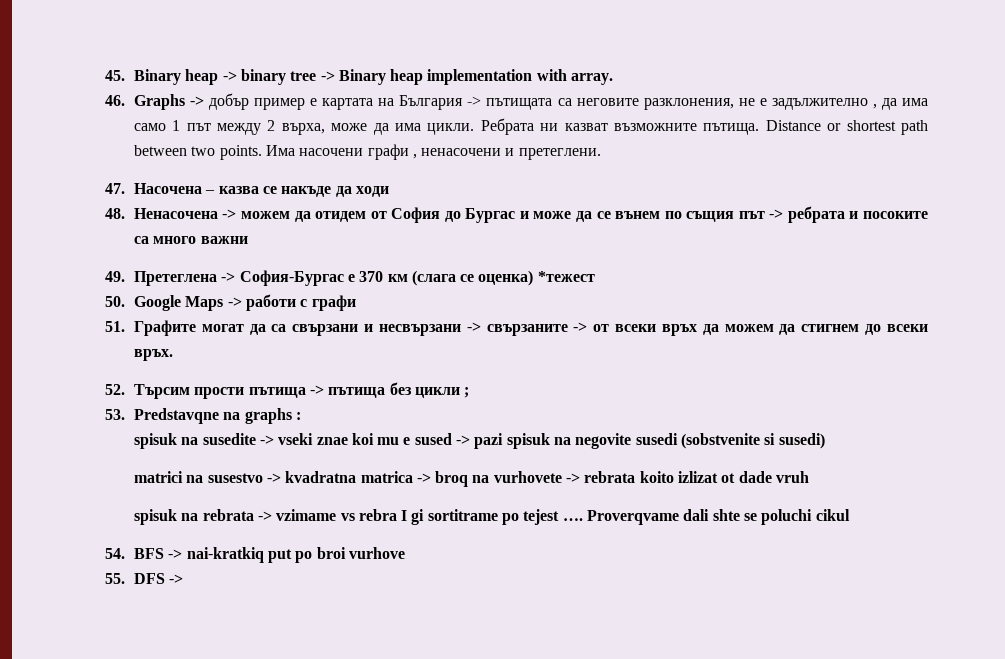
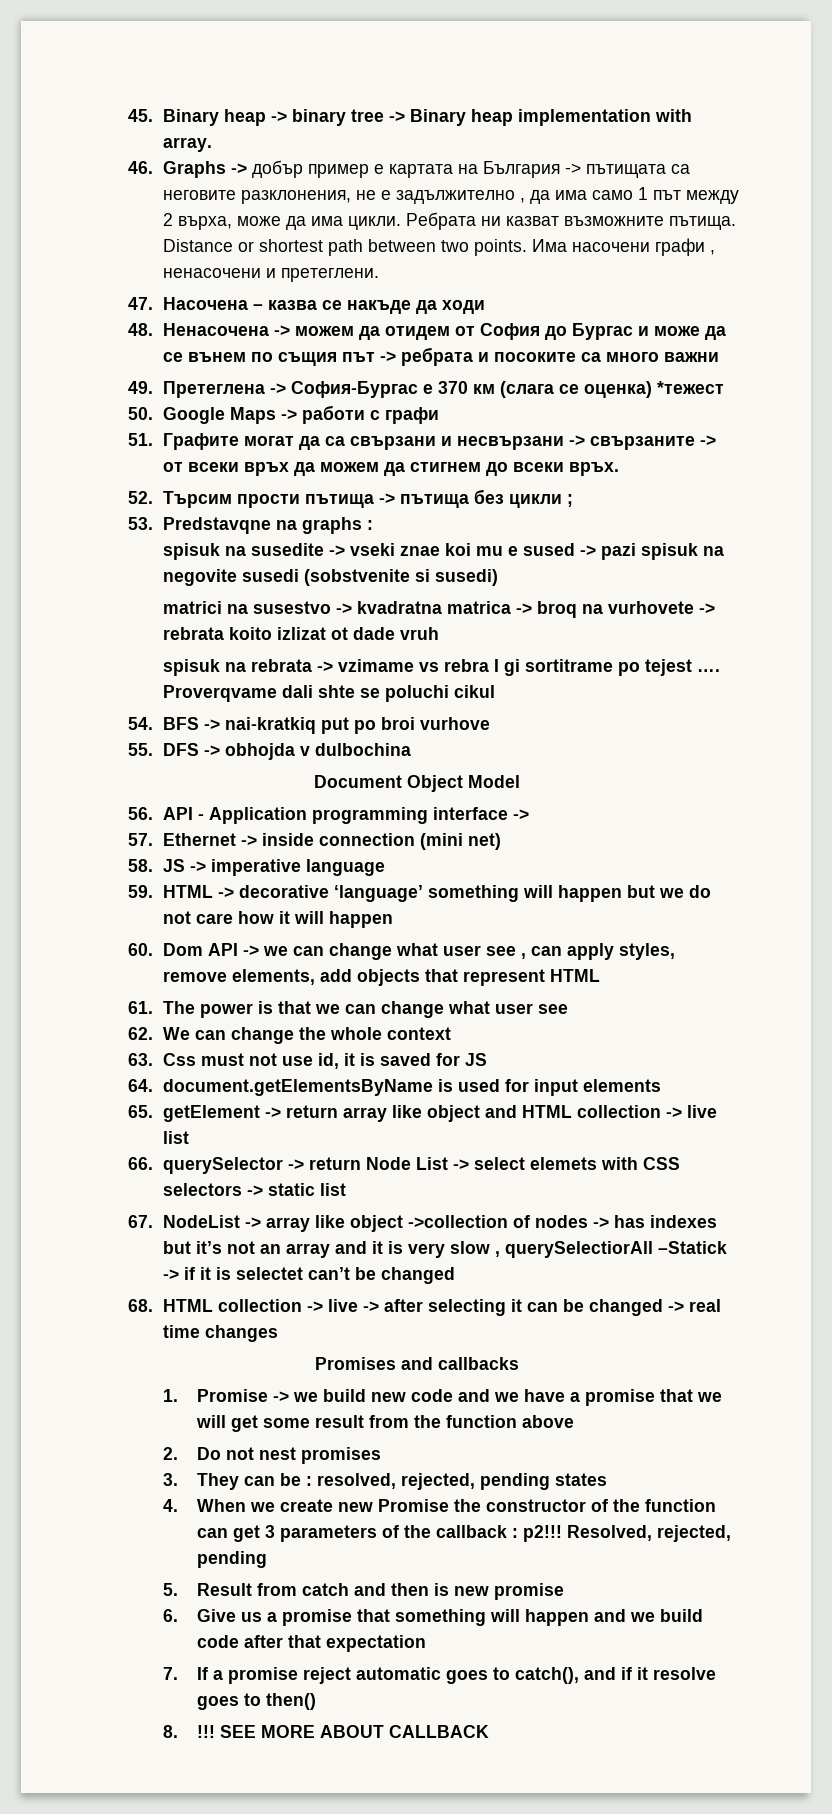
- 55. DFS ->
+ 55. DFS -> obhojda v dulbochina
+ Document Object Model
+ 56. API - Application programming interface ->
+ 57. Ethernet -> inside connection (mini net)
+ 58. JS -> imperative language
+ 59. HTML -> decorative ‘language’ something will happen but we do not care how it will happen
+ 60. Dom API -> we can change what user see , can apply styles, remove elements, add objects that represent HTML
+ 61. The power is that we can change what user see
+ 62. We can change the whole context
+ 63. Css must not use id, it is saved for JS
+ 64. document.getElementsByName is used for input elements
+ 65. getElement -> return array like object and HTML collection -> live list
+ 66. querySelector -> return Node List -> select elemets with CSS selectors -> static list
+ 67. NodeList -> array like object ->collection of nodes -> has indexes but it’s not an array and it is very slow , querySelectiorAll –Statick -> if it is selectet can’t be changed
+ 68. HTML collection -> live -> after selecting it can be changed -> real time changes
+ Promises and callbacks
+ 1. Promise -> we build new code and we have a promise that we will get some result from the function above
+ 2. Do not nest promises
+ 3. They can be : resolved, rejected, pending states
+ 4. When we create new Promise the constructor of the function can get 3 parameters of the callback : p2!!! Resolved, rejected, pending
+ 5. Result from catch and then is new promise
+ 6. Give us a promise that something will happen and we build code after that expectation
+ 7. If a promise reject automatic goes to catch(), and if it resolve goes to then()
+ 8. !!! SEE MORE ABOUT CALLBACK

